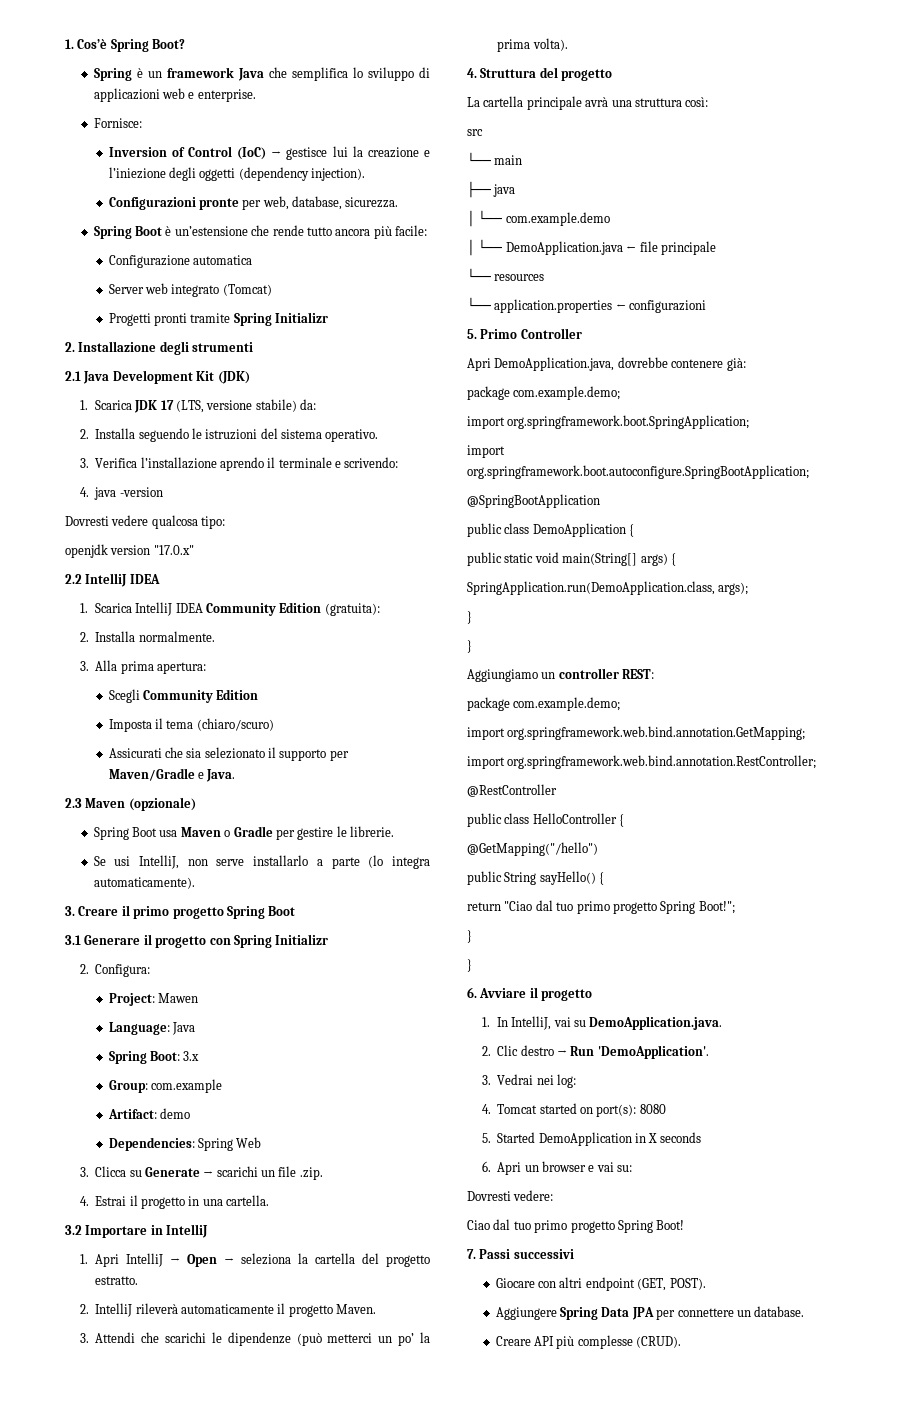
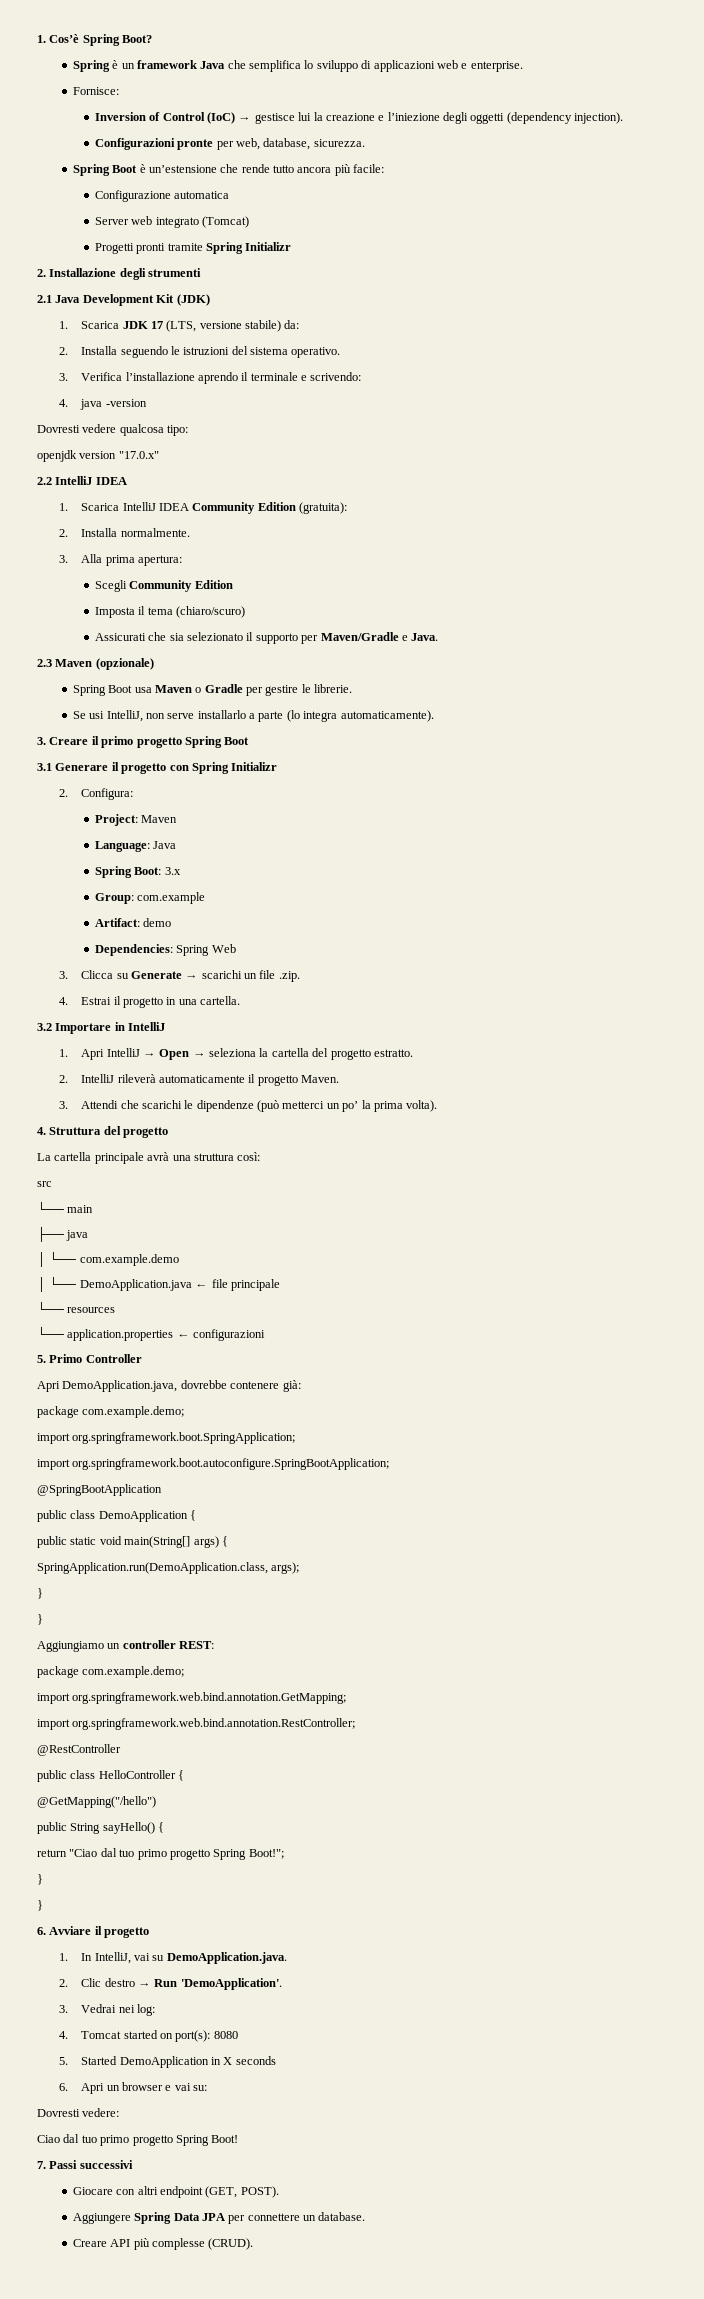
- Project: Mawen
+ Project: Maven

